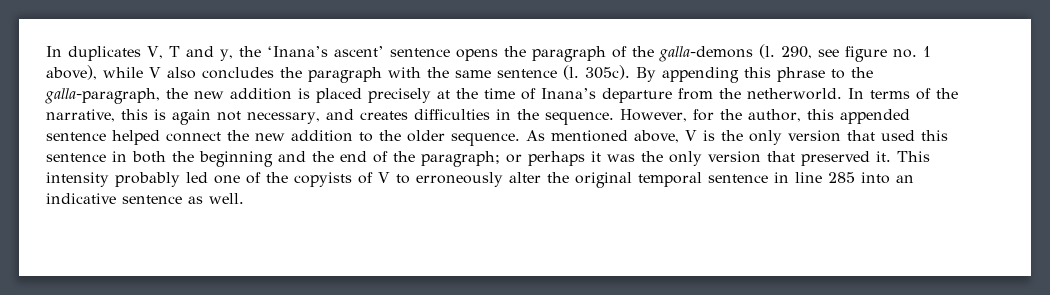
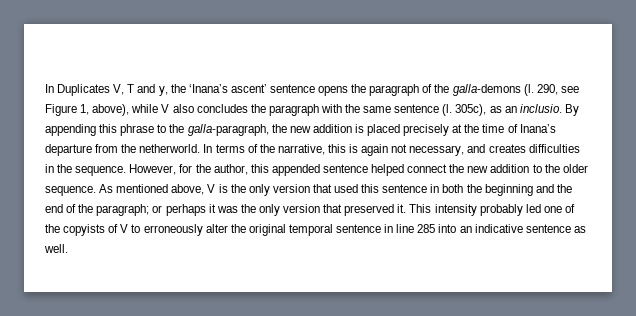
- In duplicates V, T and y, the ‘Inana’s ascent’ sentence opens the paragraph of the galla-demons (l.
+ In Duplicates V, T and y, the ‘Inana’s ascent’ sentence opens the paragraph of the galla-demons (l.
- 290, see figure no. 1 above), while V also concludes the paragraph with the same sentence (l.
+ 290, see Figure 1, above), while V also concludes the paragraph with the same sentence (l.
- 305c).
+ 305c), as an inclusio.

